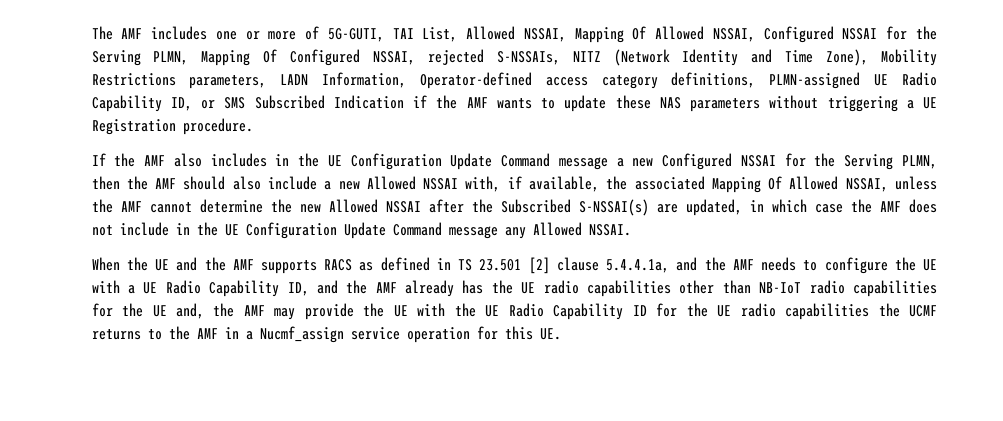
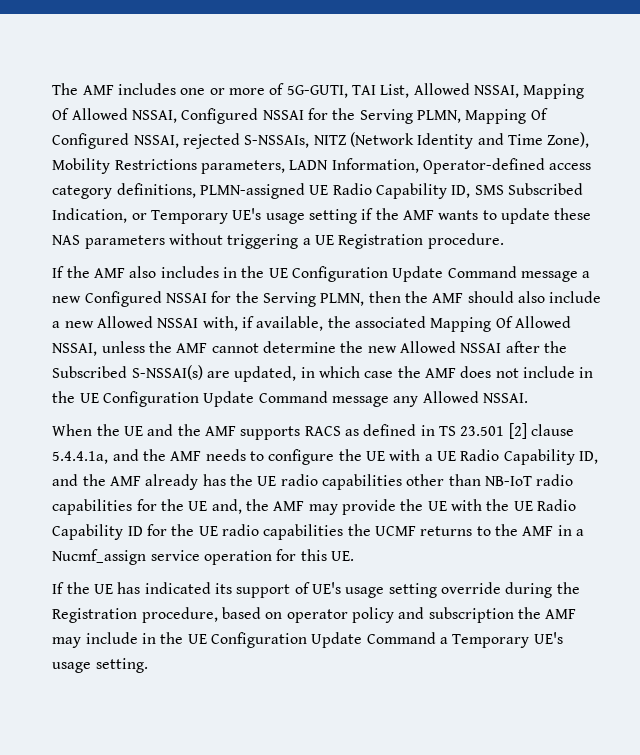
- The AMF includes one or more of 5G-GUTI, TAI List, Allowed NSSAI, Mapping Of Allowed NSSAI, Configured NSSAI for the Serving PLMN, Mapping Of Configured NSSAI, rejected S-NSSAIs, NITZ (Network Identity and Time Zone), Mobility Restrictions parameters, LADN Information, Operator-defined access category definitions, PLMN-assigned UE Radio Capability ID, or SMS Subscribed Indication if the AMF wants to update these NAS parameters without triggering a UE Registration procedure.
+ The AMF includes one or more of 5G-GUTI, TAI List, Allowed NSSAI, Mapping Of Allowed NSSAI, Configured NSSAI for the Serving PLMN, Mapping Of Configured NSSAI, rejected S-NSSAIs, NITZ (Network Identity and Time Zone), Mobility Restrictions parameters, LADN Information, Operator-defined access category definitions, PLMN-assigned UE Radio Capability ID, SMS Subscribed Indication, or Temporary UE's usage setting if the AMF wants to update these NAS parameters without triggering a UE Registration procedure.
+ If the UE has indicated its support of UE's usage setting override during the Registration procedure, based on operator policy and subscription the AMF may include in the UE Configuration Update Command a Temporary UE's usage setting.

